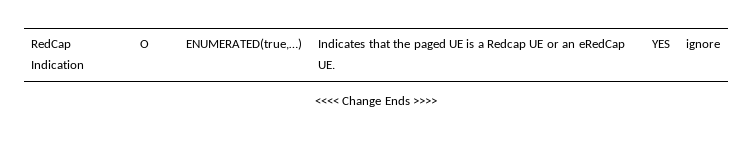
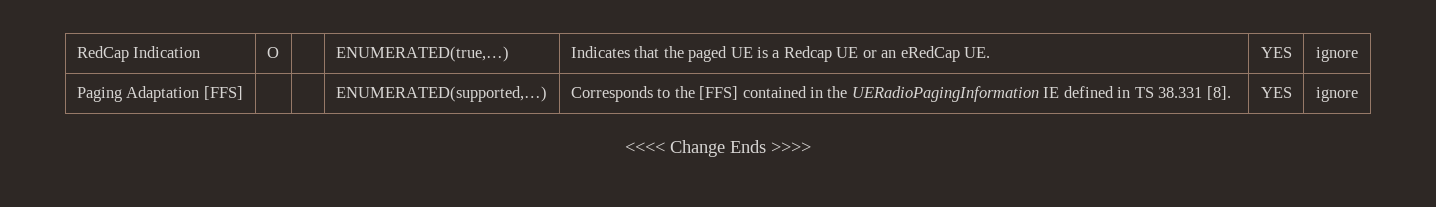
+ Paging Adaptation [FFS] | | | ENUMERATED(supported,…) | Corresponds to the [FFS] contained in the UERadioPagingInformation IE defined in TS 38.331 [8]. | YES | ignore

